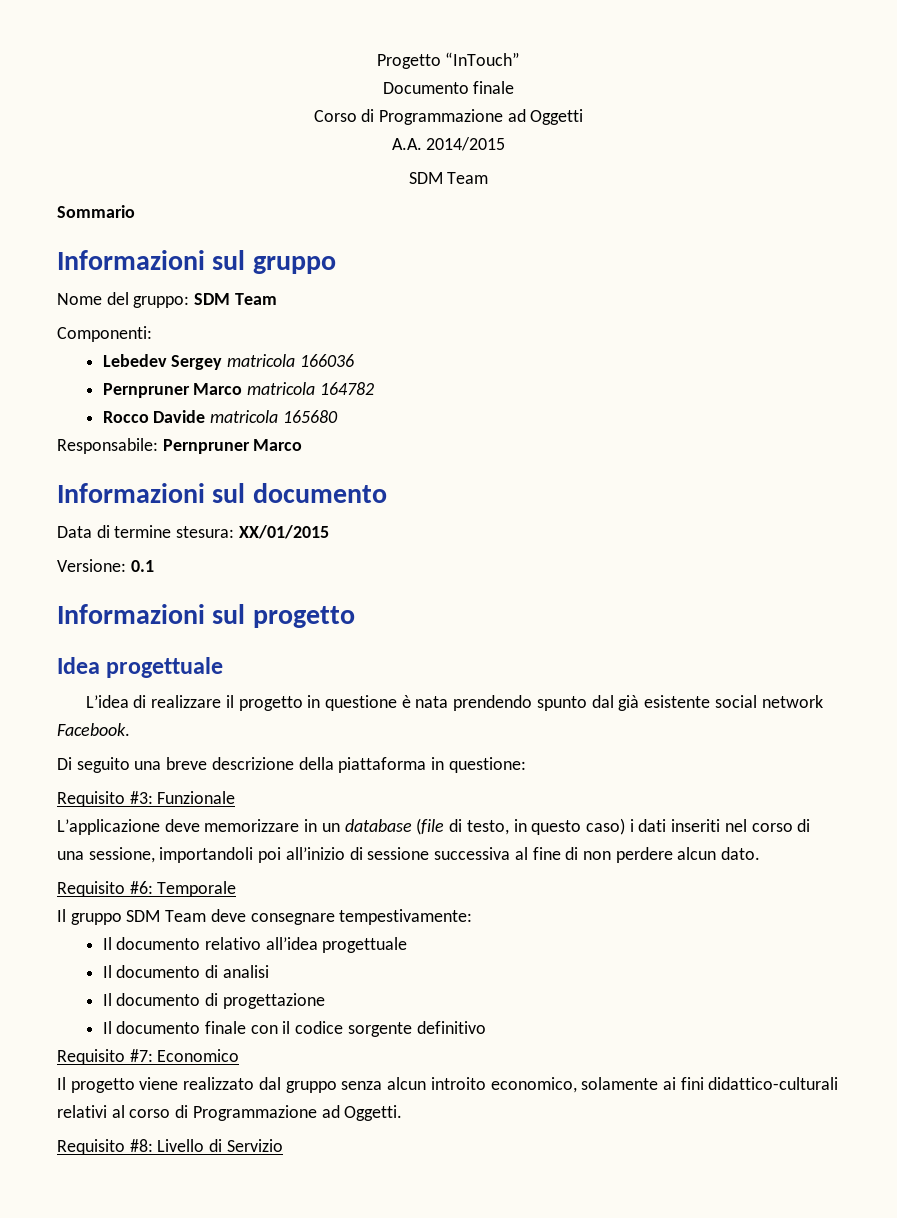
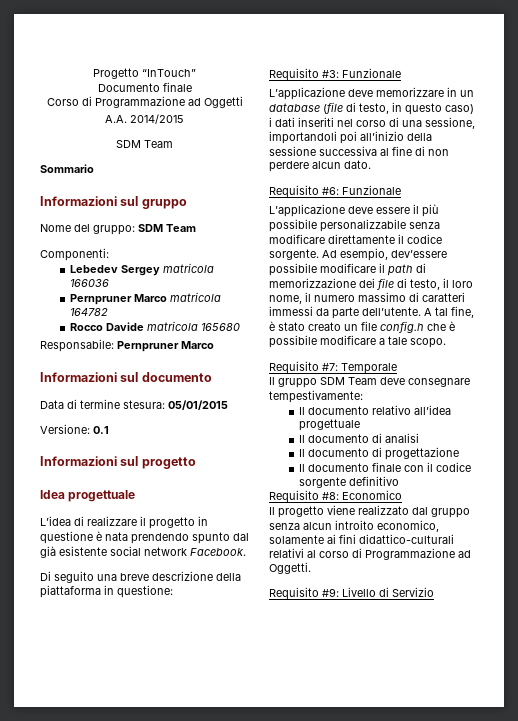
- Data di termine stesura: XX/01/2015
+ Data di termine stesura: 05/01/2015
- L’applicazione deve memorizzare in un database (file di testo, in questo caso) i dati inseriti nel corso di una sessione, importandoli poi all’inizio di sessione successiva al fine di non perdere alcun dato.
+ L’applicazione deve memorizzare in un database (file di testo, in questo caso) i dati inseriti nel corso di una sessione, importandoli poi all’inizio della sessione successiva al fine di non perdere alcun dato.
- Requisito #6: Temporale
+ Requisito #6: Funzionale
+ L’applicazione deve essere il più possibile personalizzabile senza modificare direttamente il codice sorgente. Ad esempio, dev’essere possibile modificare il path di memorizzazione dei file di testo, il loro nome, il numero massimo di caratteri immessi da parte dell’utente. A tal fine, è stato creato un file config.h che è possibile modificare a tale scopo.
+ Requisito #7: Temporale
- Requisito #7: Economico
+ Requisito #8: Economico
- Requisito #8: Livello di Servizio
+ Requisito #9: Livello di Servizio

